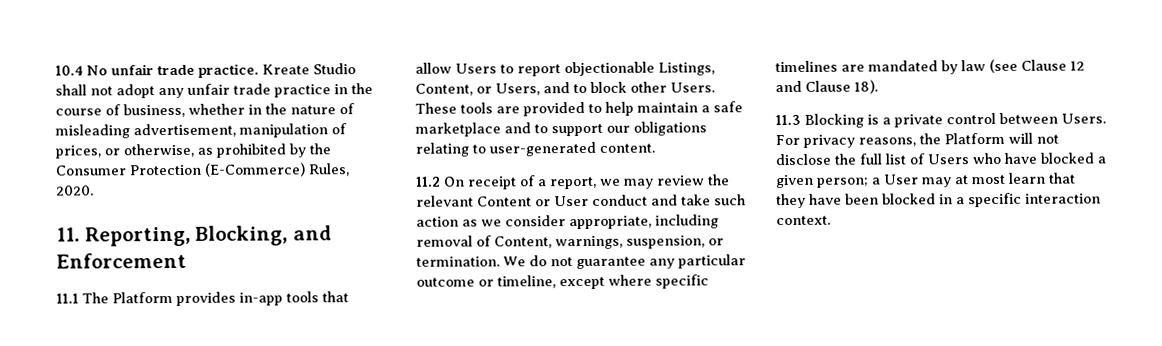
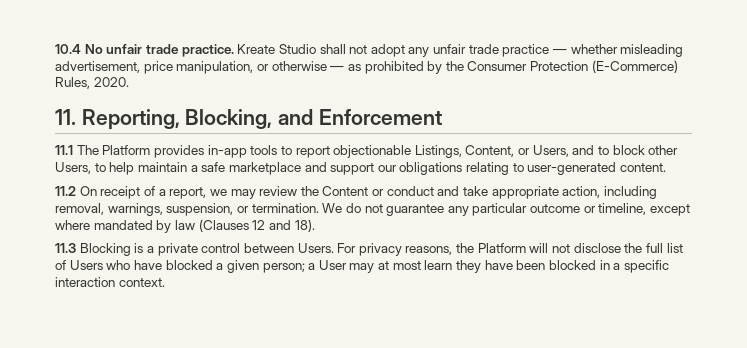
- Kreate Studio shall not adopt any unfair trade practice in the course of business, whether in the nature of misleading advertisement, manipulation of prices, or otherwise, as prohibited by the Consumer Protection (E-Commerce) Rules, 2020.
+ Kreate Studio shall not adopt any unfair trade practice — whether misleading advertisement, price manipulation, or otherwise — as prohibited by the Consumer Protection (E-Commerce) Rules, 2020.
- 11.1 The Platform provides in-app tools that allow Users to report objectionable Listings, Content, or Users, and to block other Users. These tools are provided to help maintain a safe marketplace and to support our obligations relating to user-generated content.
+ 11.1 The Platform provides in-app tools to report objectionable Listings, Content, or Users, and to block other Users, to help maintain a safe marketplace and support our obligations relating to user-generated content.
- 11.2 On receipt of a report, we may review the relevant Content or User conduct and take such action as we consider appropriate, including removal of Content, warnings, suspension, or termination.
+ 11.2 On receipt of a report, we may review the Content or conduct and take appropriate action, including removal, warnings, suspension, or termination.
- We do not guarantee any particular outcome or timeline, except where specific timelines are mandated by law (see Clause 12 and Clause 18).
+ We do not guarantee any particular outcome or timeline, except where mandated by law (Clauses 12 and 18).
- For privacy reasons, the Platform will not disclose the full list of Users who have blocked a given person; a User may at most learn that they have been blocked in a specific interaction context.
+ For privacy reasons, the Platform will not disclose the full list of Users who have blocked a given person; a User may at most learn they have been blocked in a specific interaction context.

